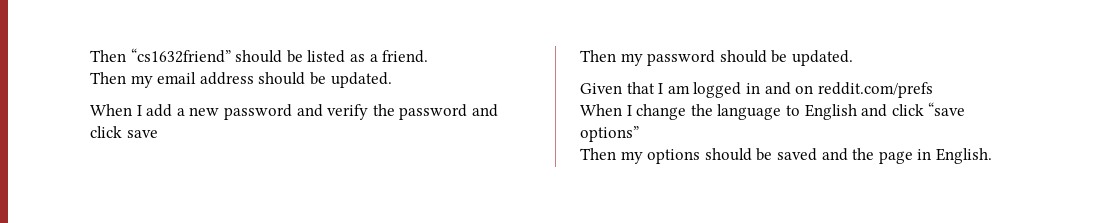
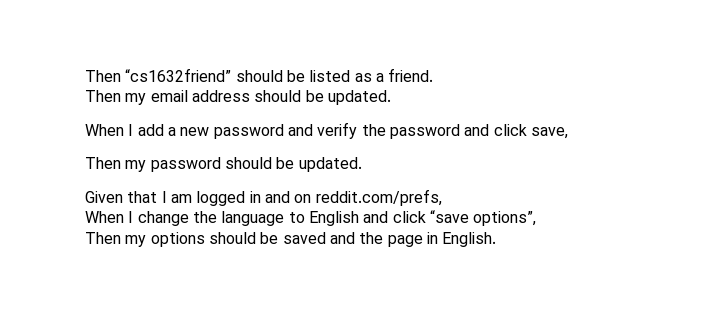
- When I add a new password and verify the password and click save
+ When I add a new password and verify the password and click save,
- Given that I am logged in and on reddit.com/prefs
+ Given that I am logged in and on reddit.com/prefs,
- When I change the language to English and click “save options”
+ When I change the language to English and click “save options”,

